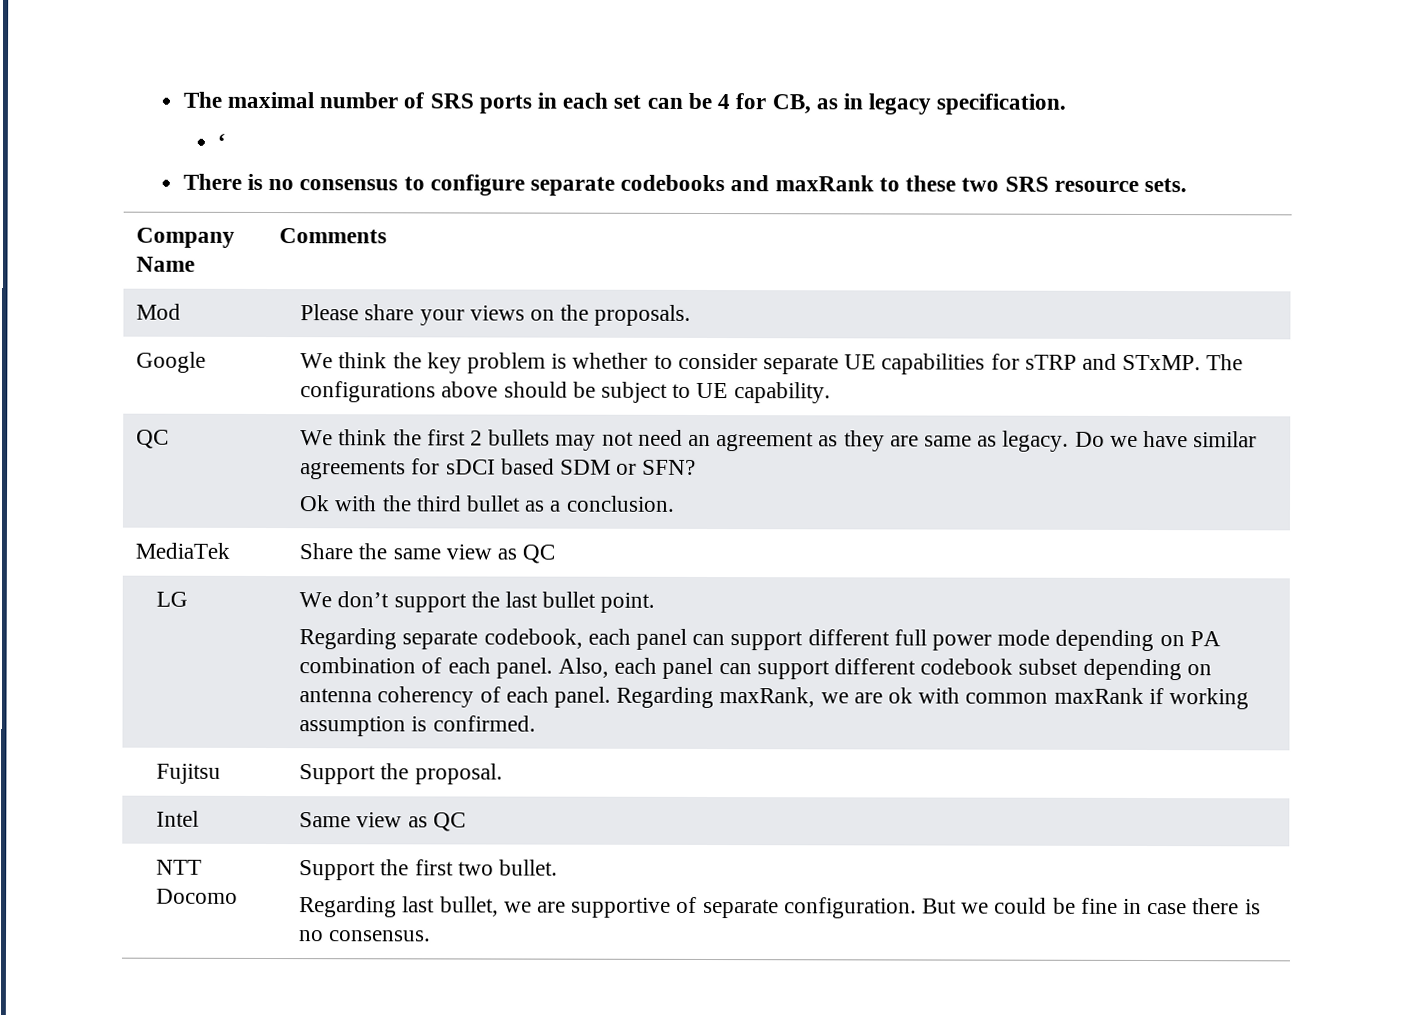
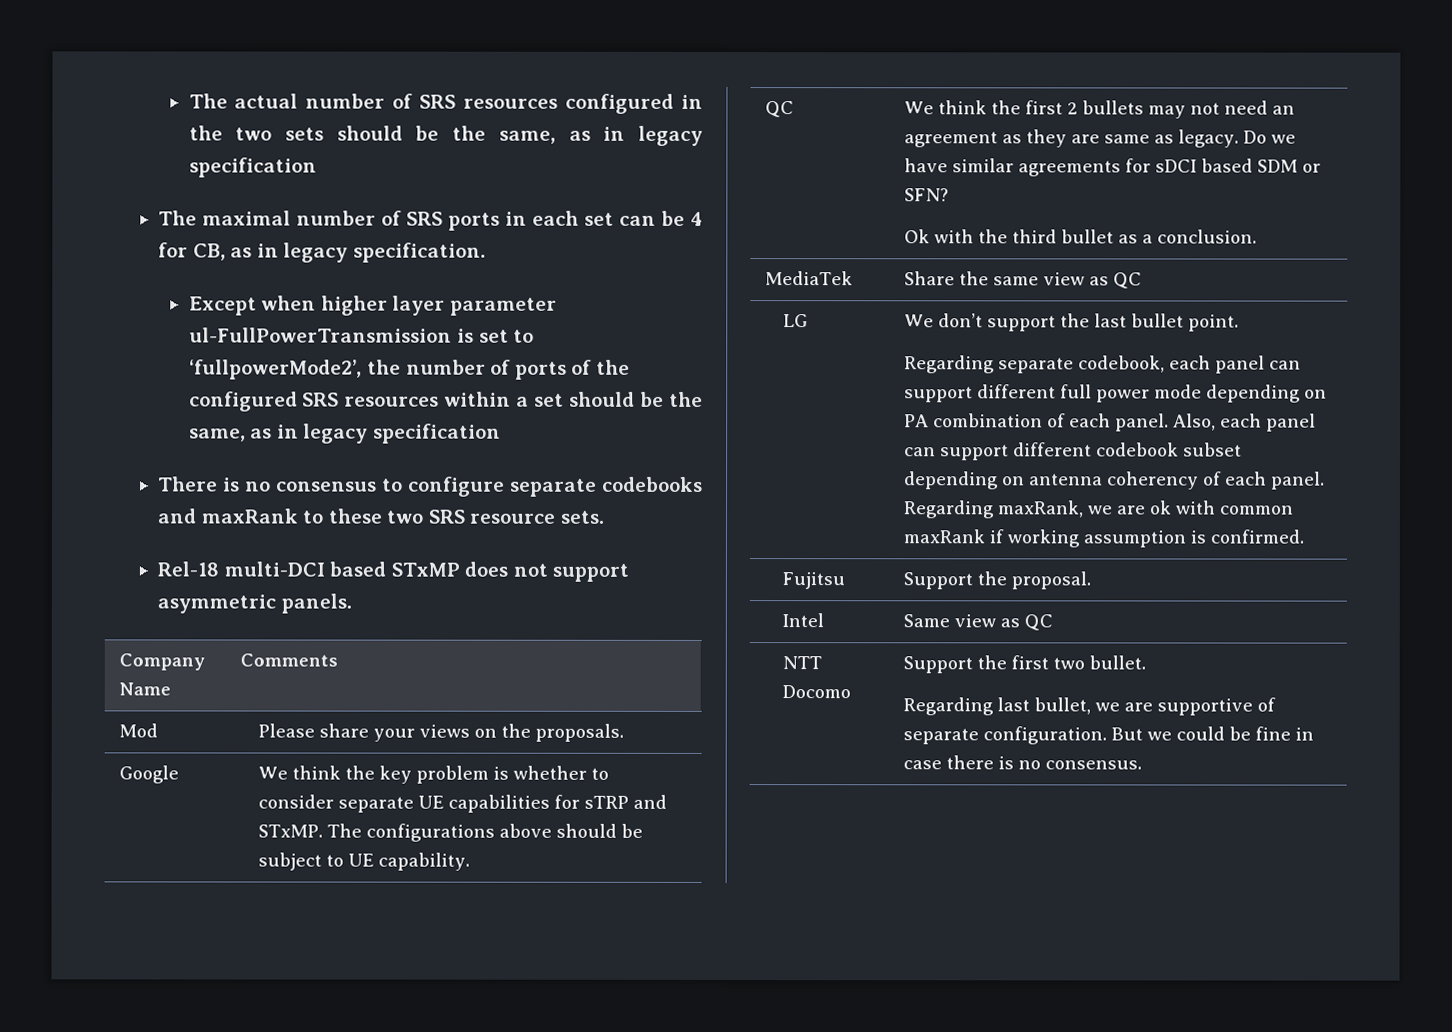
+ The actual number of SRS resources configured in the two sets should be the same, as in legacy specification
- ‘
+ Except when higher layer parameter ul-FullPowerTransmission is set to ‘fullpowerMode2’, the number of ports of the configured SRS resources within a set should be the same, as in legacy specification
+ Rel-18 multi-DCI based STxMP does not support asymmetric panels.

